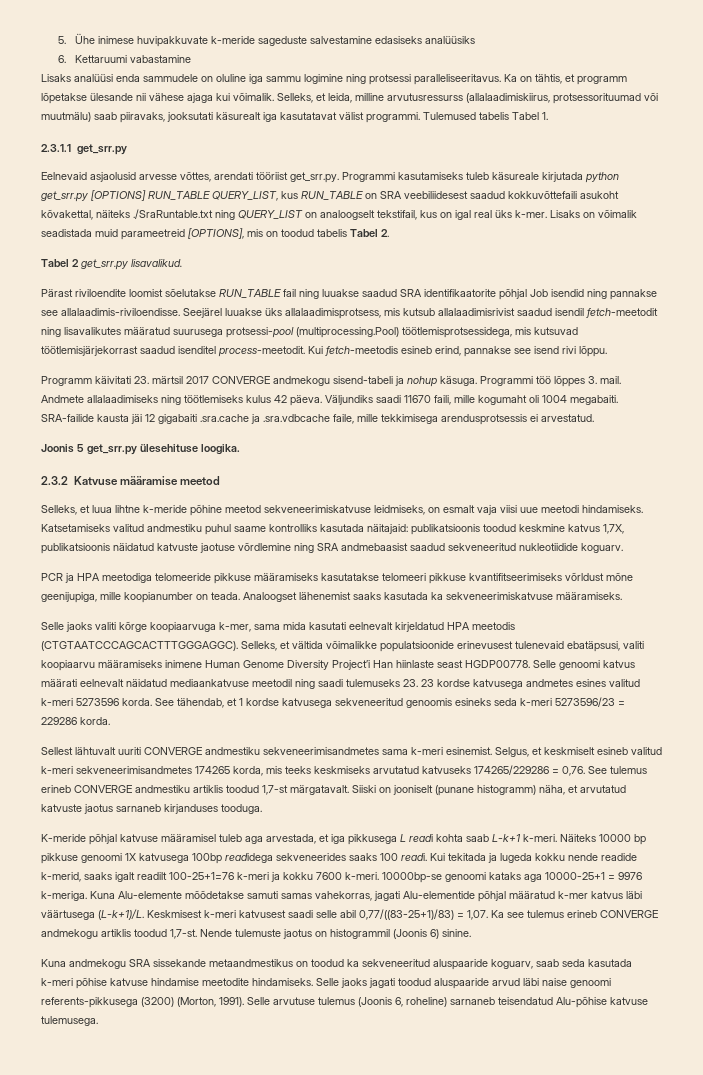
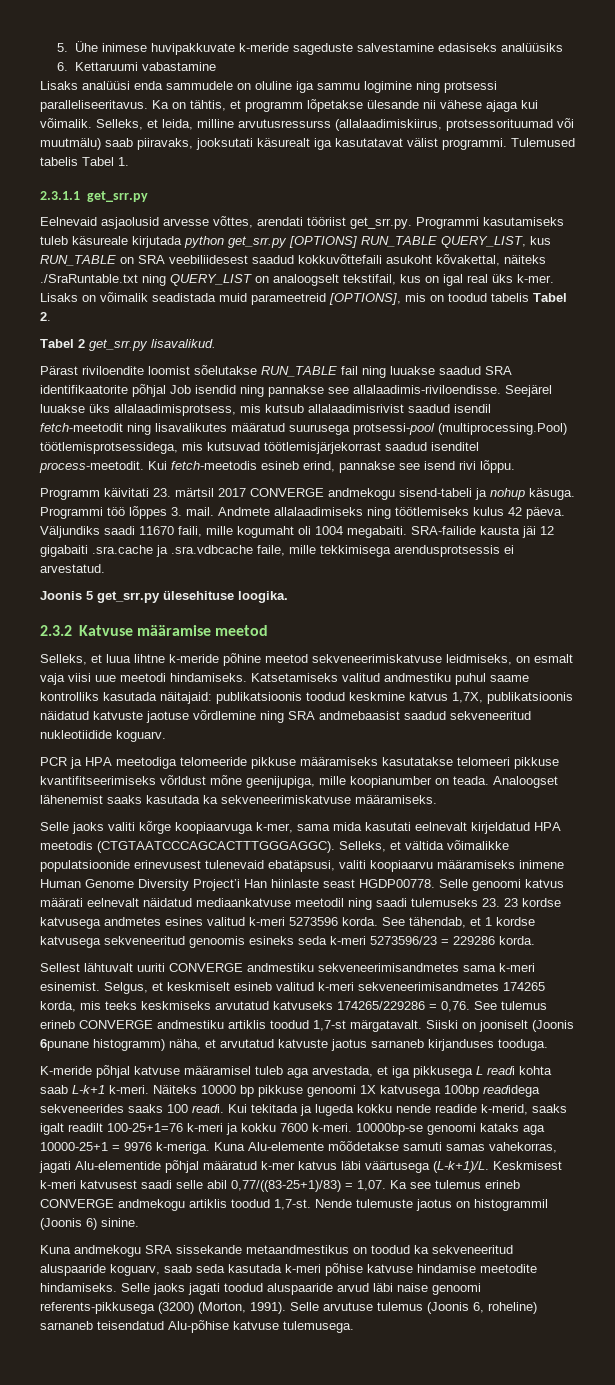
- Siiski on jooniselt (punane histogramm) näha, et arvutatud katvuste jaotus sarnaneb kirjanduses tooduga.
+ Siiski on jooniselt (Joonis 6punane histogramm) näha, et arvutatud katvuste jaotus sarnaneb kirjanduses tooduga.

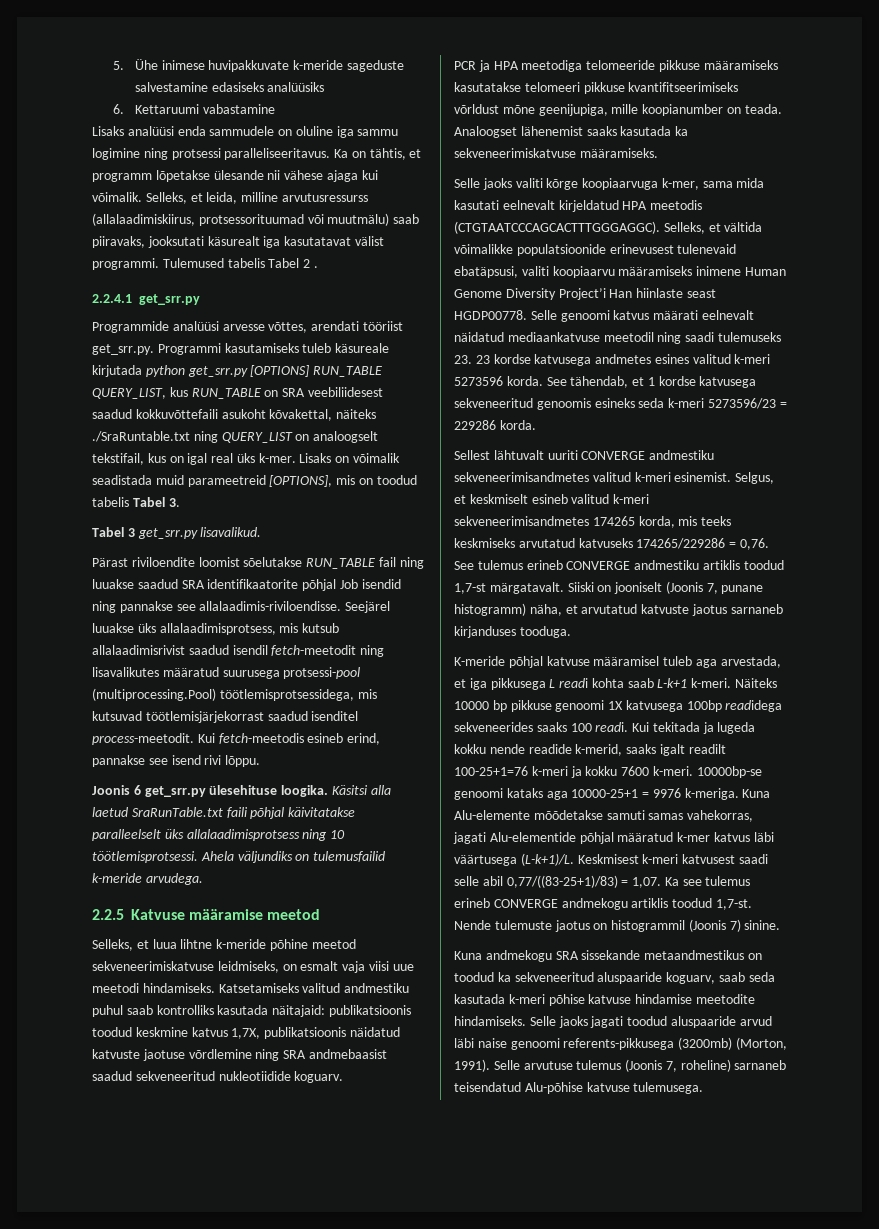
- Tulemused tabelis Tabel 1.
- 2.3.1.1 get_srr.py
+ Tulemused tabelis Tabel 2 .
+ 2.2.4.1 get_srr.py
- Eelnevaid asjaolusid arvesse võttes, arendati tööriist get_srr.py. Programmi kasutamiseks tuleb käsureale kirjutada python get_srr.py [OPTIONS] RUN_TABLE QUERY_LIST, kus RUN_TABLE on SRA veebiliidesest saadud kokkuvõttefaili asukoht kõvakettal, näiteks ./SraRuntable.txt ning QUERY_LIST on analoogselt tekstifail, kus on igal real üks k-mer.
+ Programmide analüüsi arvesse võttes, arendati tööriist get_srr.py. Programmi kasutamiseks tuleb käsureale kirjutada python get_srr.py [OPTIONS] RUN_TABLE QUERY_LIST, kus RUN_TABLE on SRA veebiliidesest saadud kokkuvõttefaili asukoht kõvakettal, näiteks ./SraRuntable.txt ning QUERY_LIST on analoogselt tekstifail, kus on igal real üks k-mer.
- Lisaks on võimalik seadistada muid parameetreid [OPTIONS], mis on toodud tabelis Tabel 2.
- Tabel 2 get_srr.py lisavalikud.
+ Lisaks on võimalik seadistada muid parameetreid [OPTIONS], mis on toodud tabelis Tabel 3.
+ Tabel 3 get_srr.py lisavalikud.
- Programm käivitati 23. märtsil 2017 CONVERGE andmekogu sisend-tabeli ja nohup käsuga. Programmi töö lõppes 3. mail. Andmete allalaadimiseks ning töötlemiseks kulus 42 päeva. Väljundiks saadi 11670 faili, mille kogumaht oli 1004 megabaiti. SRA-failide kausta jäi 12 gigabaiti .sra.cache ja .sra.vdbcache faile, mille tekkimisega arendusprotsessis ei arvestatud.
- Joonis 5 get_srr.py ülesehituse loogika.
- 2.3.2 Katvuse määramise meetod
+ Joonis 6 get_srr.py ülesehituse loogika. Käsitsi alla laetud SraRunTable.txt faili põhjal käivitatakse paralleelselt üks allalaadimisprotsess ning 10 töötlemisprotsessi. Ahela väljundiks on tulemusfailid k-meride arvudega.
+ 2.2.5 Katvuse määramise meetod
- Katsetamiseks valitud andmestiku puhul saame kontrolliks kasutada näitajaid: publikatsioonis toodud keskmine katvus 1,7X, publikatsioonis näidatud katvuste jaotuse võrdlemine ning SRA andmebaasist saadud sekveneeritud nukleotiidide koguarv.
+ Katsetamiseks valitud andmestiku puhul saab kontrolliks kasutada näitajaid: publikatsioonis toodud keskmine katvus 1,7X, publikatsioonis näidatud katvuste jaotuse võrdlemine ning SRA andmebaasist saadud sekveneeritud nukleotiidide koguarv.
- Sellest lähtuvalt uuriti CONVERGE andmestiku sekveneerimisandmetes sama k-meri esinemist.
+ Sellest lähtuvalt uuriti CONVERGE andmestiku sekveneerimisandmetes valitud k-meri esinemist.
- Siiski on jooniselt (Joonis 6punane histogramm) näha, et arvutatud katvuste jaotus sarnaneb kirjanduses tooduga.
+ Siiski on jooniselt (Joonis 7, punane histogramm) näha, et arvutatud katvuste jaotus sarnaneb kirjanduses tooduga.
- Nende tulemuste jaotus on histogrammil (Joonis 6) sinine.
+ Nende tulemuste jaotus on histogrammil (Joonis 7) sinine.
- Selle jaoks jagati toodud aluspaaride arvud läbi naise genoomi referents-pikkusega (3200) (Morton, 1991).
+ Selle jaoks jagati toodud aluspaaride arvud läbi naise genoomi referents-pikkusega (3200mb) (Morton, 1991).
- Selle arvutuse tulemus (Joonis 6, roheline) sarnaneb teisendatud Alu-põhise katvuse tulemusega.
+ Selle arvutuse tulemus (Joonis 7, roheline) sarnaneb teisendatud Alu-põhise katvuse tulemusega.

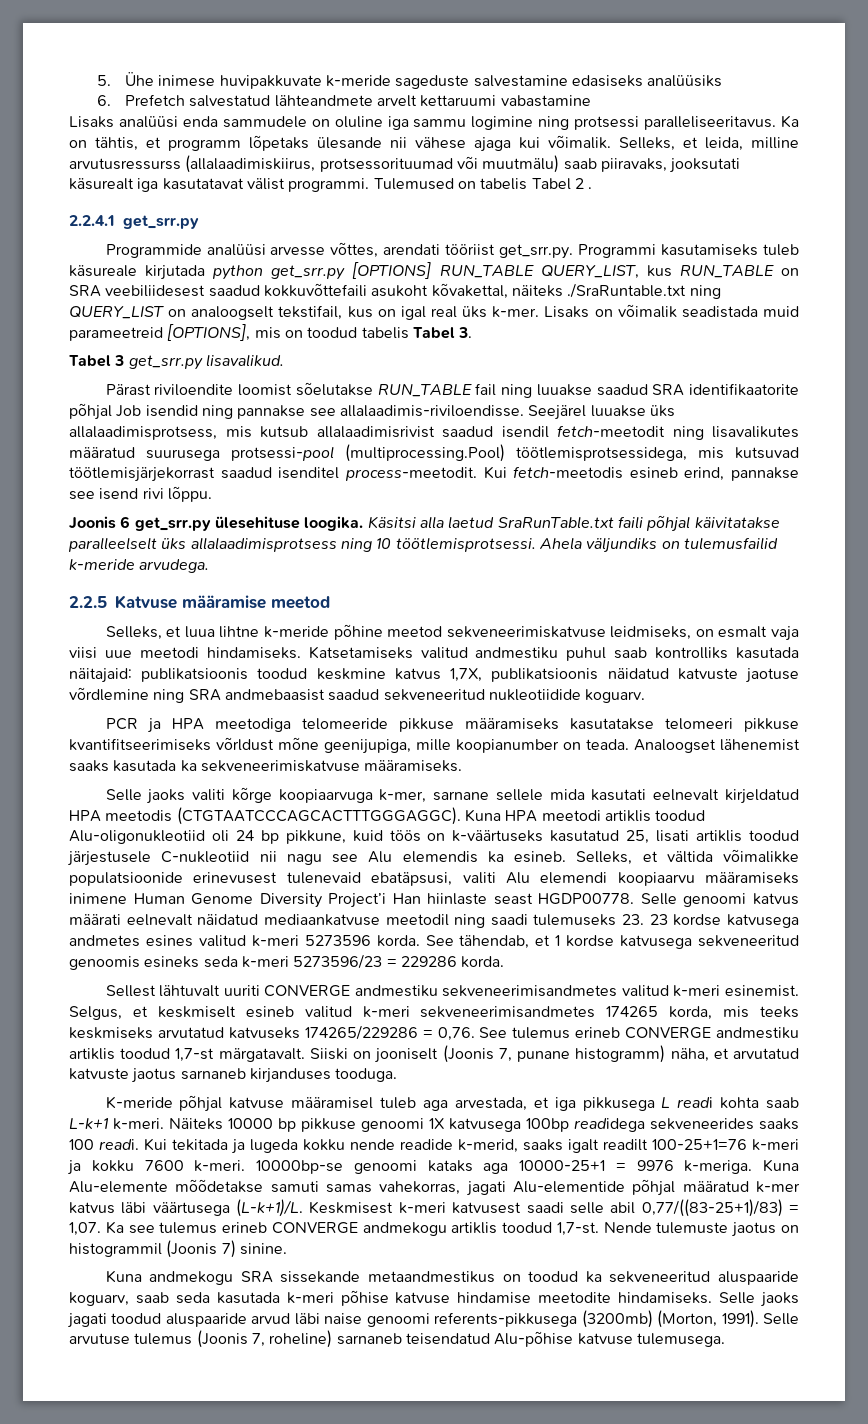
- 6. Kettaruumi vabastamine
+ 6. Prefetch salvestatud lähteandmete arvelt kettaruumi vabastamine
- Ka on tähtis, et programm lõpetakse ülesande nii vähese ajaga kui võimalik.
+ Ka on tähtis, et programm lõpetaks ülesande nii vähese ajaga kui võimalik.
- Tulemused tabelis Tabel 2 .
+ Tulemused on tabelis Tabel 2 .
- Selle jaoks valiti kõrge koopiaarvuga k-mer, sama mida kasutati eelnevalt kirjeldatud HPA meetodis (CTGTAATCCCAGCACTTTGGGAGGC).
+ Selle jaoks valiti kõrge koopiaarvuga k-mer, sarnane sellele mida kasutati eelnevalt kirjeldatud HPA meetodis (CTGTAATCCCAGCACTTTGGGAGGC).
+ Kuna HPA meetodi artiklis toodud Alu-oligonukleotiid oli 24 bp pikkune, kuid töös on k-väärtuseks kasutatud 25, lisati artiklis toodud järjestusele C-nukleotiid nii nagu see Alu elemendis ka esineb.
- Selleks, et vältida võimalikke populatsioonide erinevusest tulenevaid ebatäpsusi, valiti koopiaarvu määramiseks inimene Human Genome Diversity Project’i Han hiinlaste seast HGDP00778.
+ Selleks, et vältida võimalikke populatsioonide erinevusest tulenevaid ebatäpsusi, valiti Alu elemendi koopiaarvu määramiseks inimene Human Genome Diversity Project’i Han hiinlaste seast HGDP00778.

